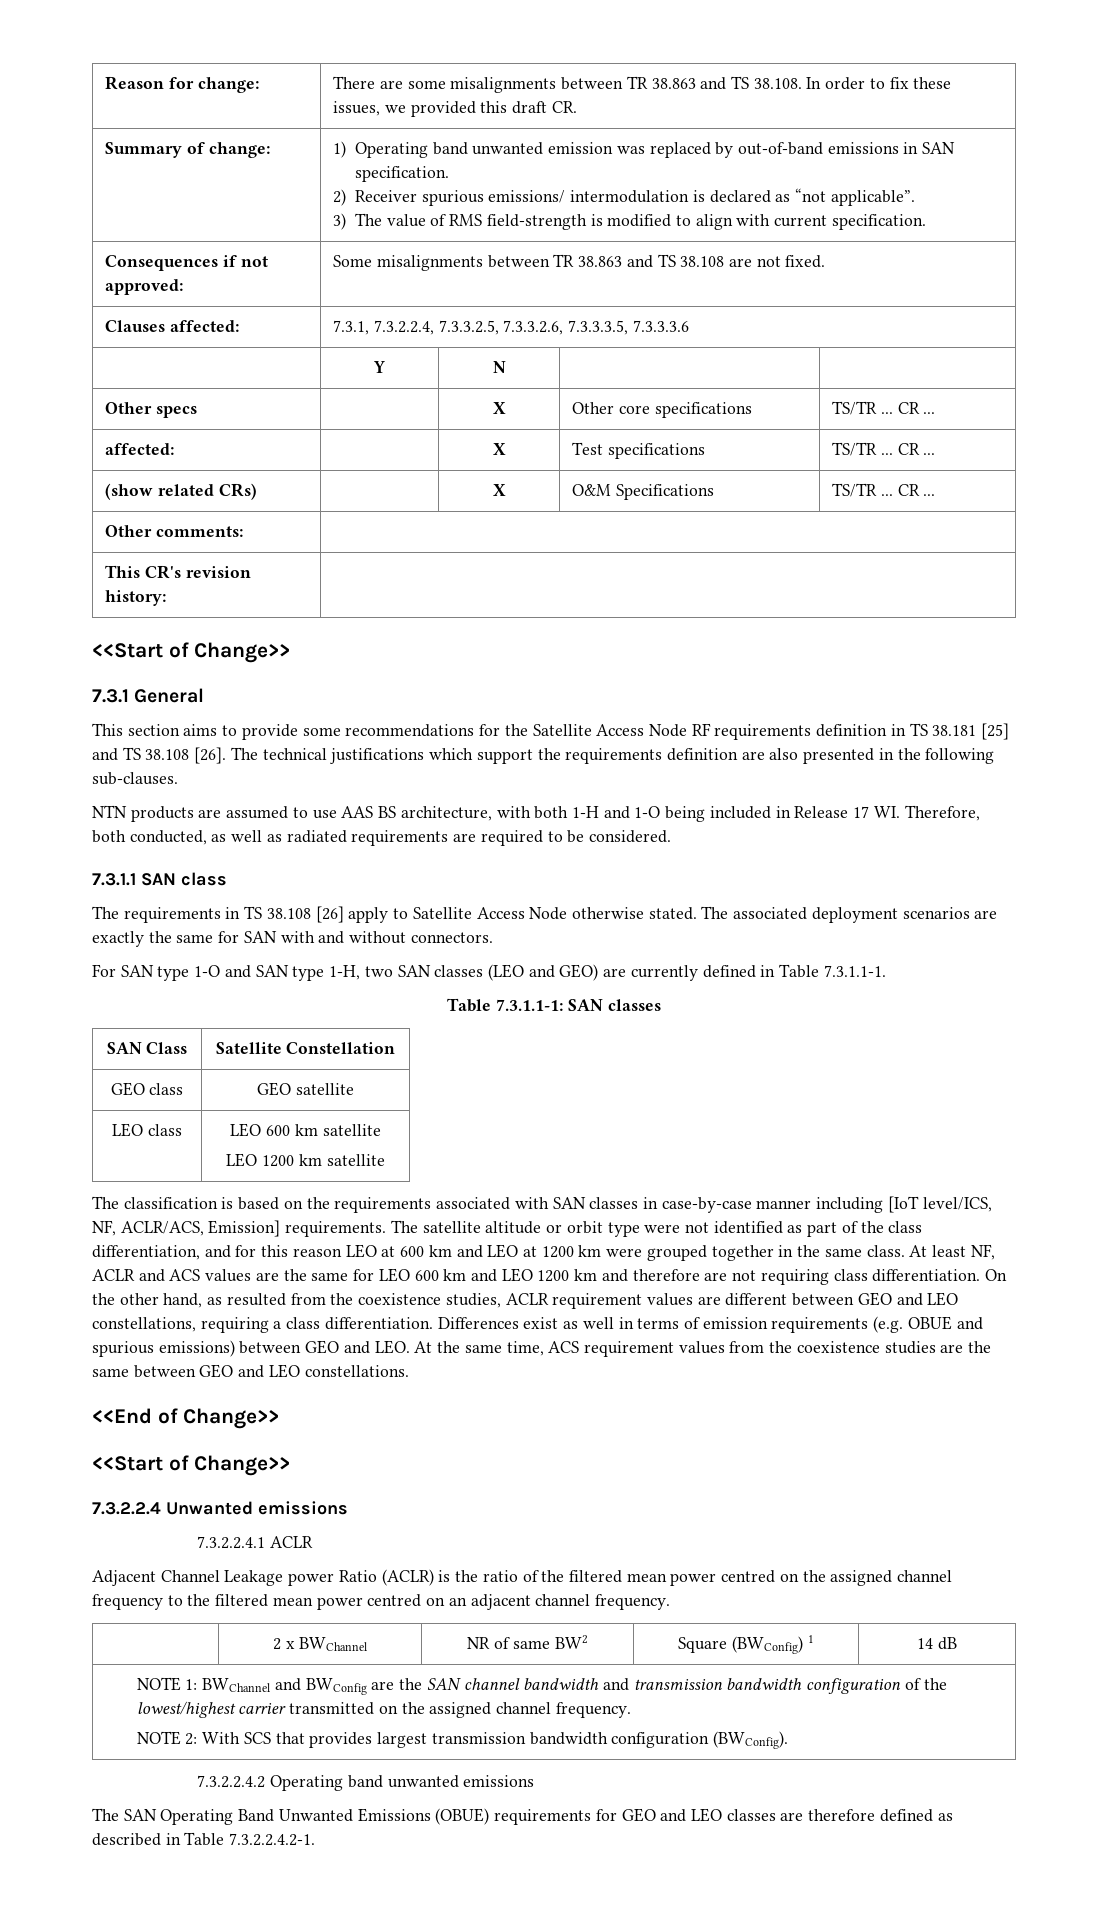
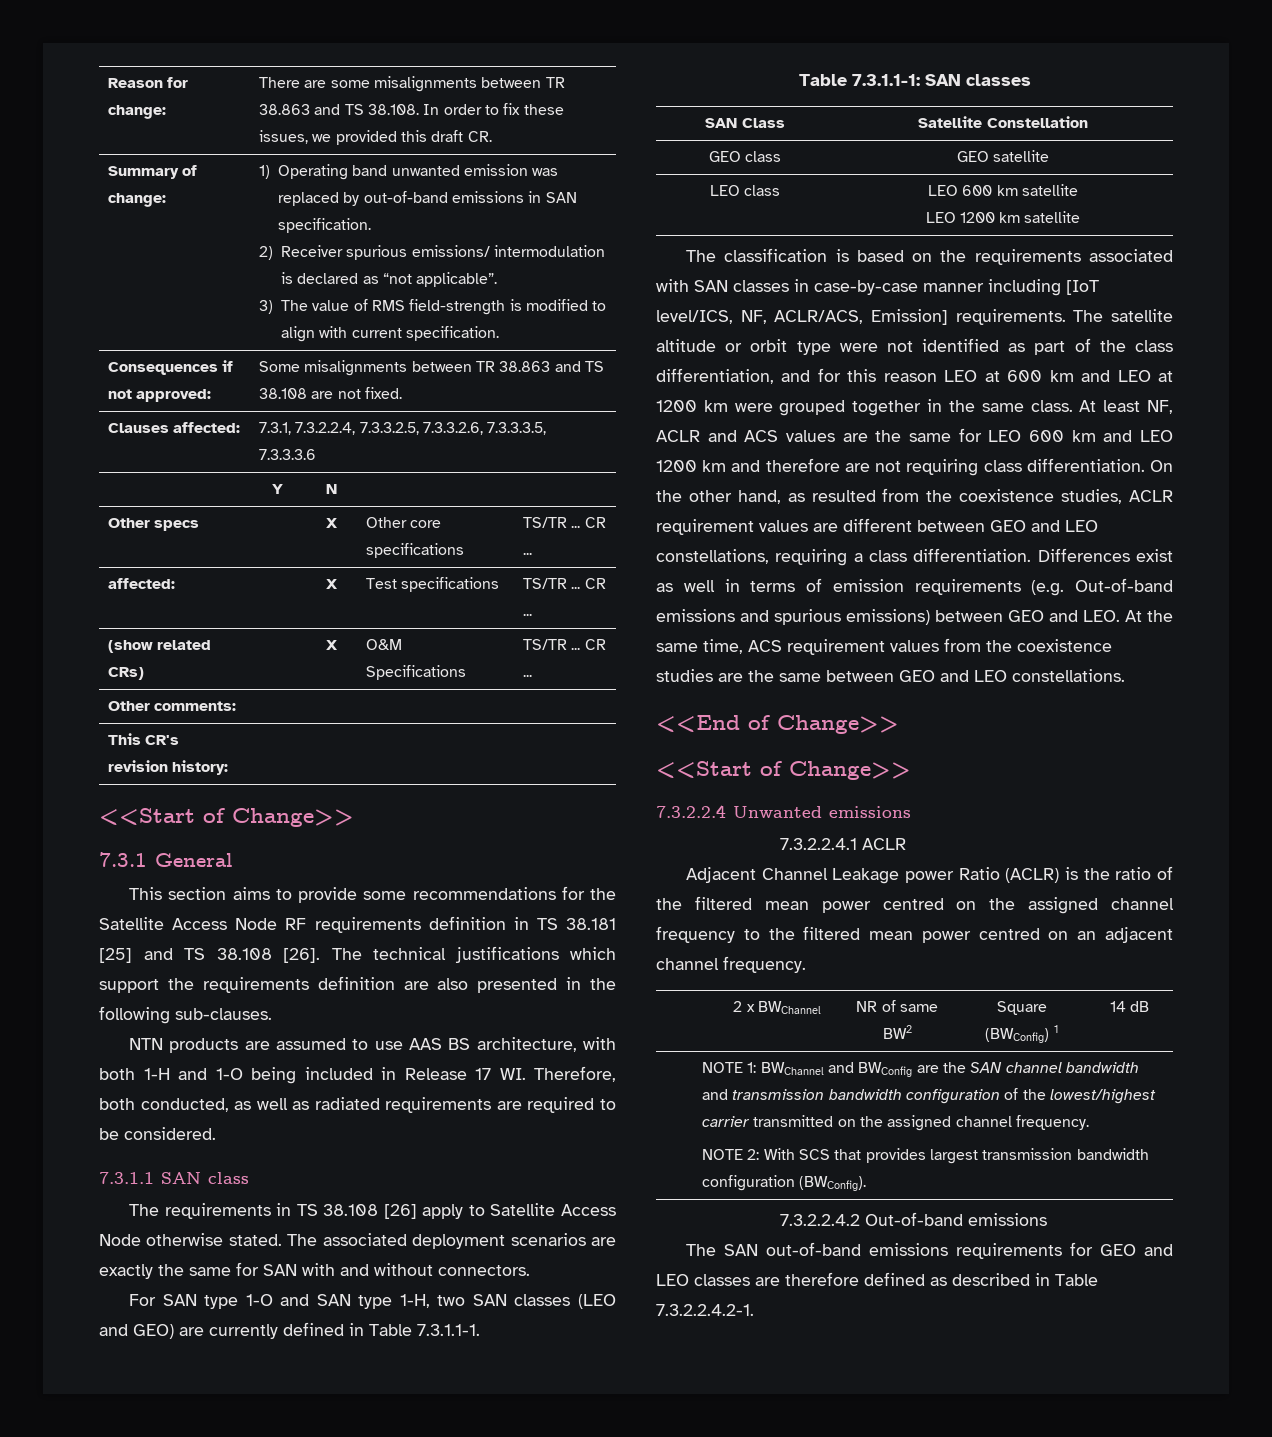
- Differences exist as well in terms of emission requirements (e.g. OBUE and spurious emissions) between GEO and LEO. At the same time, ACS requirement values from the coexistence studies are the same between GEO and LEO constellations.
+ Differences exist as well in terms of emission requirements (e.g. Out-of-band emissions and spurious emissions) between GEO and LEO. At the same time, ACS requirement values from the coexistence studies are the same between GEO and LEO constellations.
- 7.3.2.2.4.2 Operating band unwanted emissions
+ 7.3.2.2.4.2 Out-of-band emissions
- The SAN Operating Band Unwanted Emissions (OBUE) requirements for GEO and LEO classes are therefore defined as described in Table 7.3.2.2.4.2-1.
+ The SAN out-of-band emissions requirements for GEO and LEO classes are therefore defined as described in Table 7.3.2.2.4.2-1.

